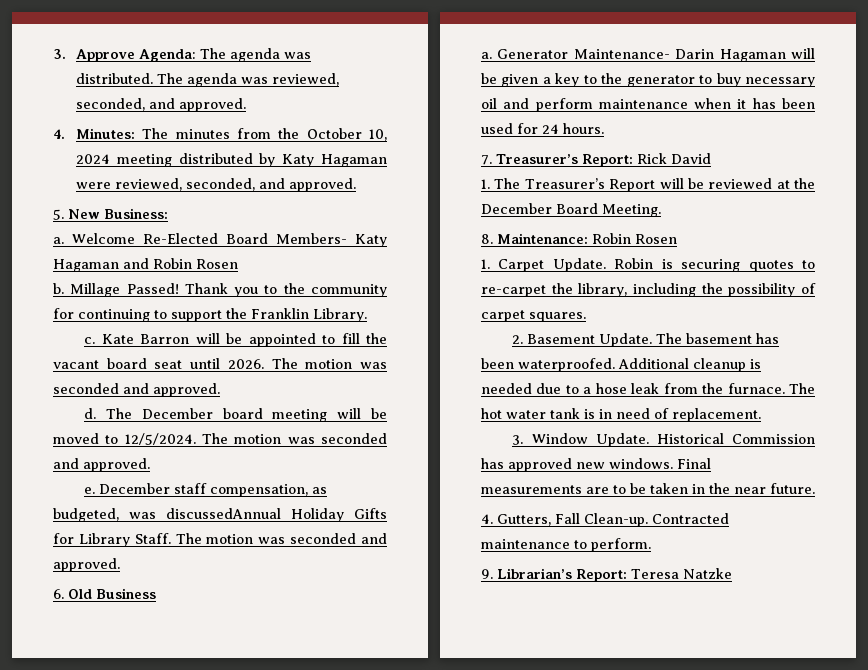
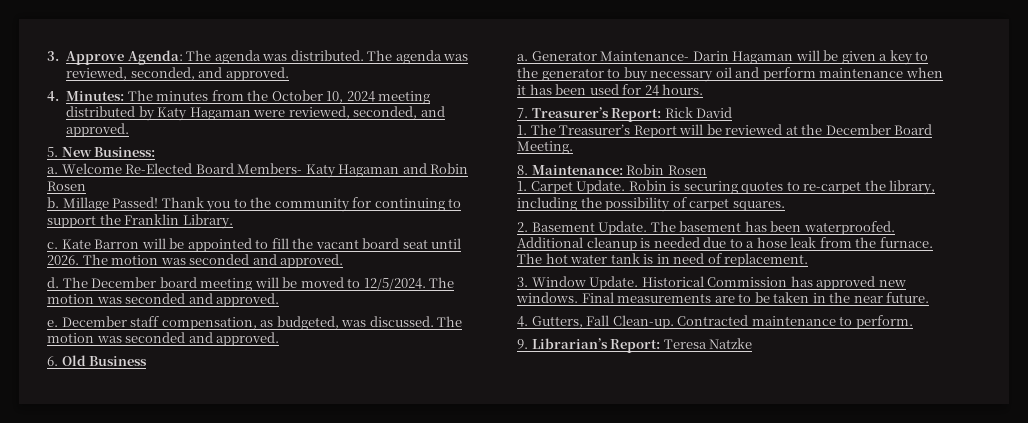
- December staff compensation, as budgeted, was discussedAnnual Holiday Gifts for Library Staff.
+ December staff compensation, as budgeted, was discussed.

